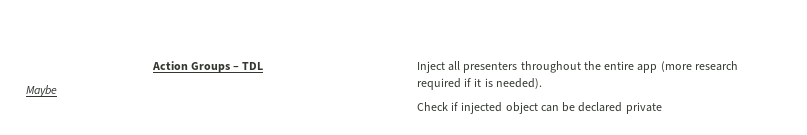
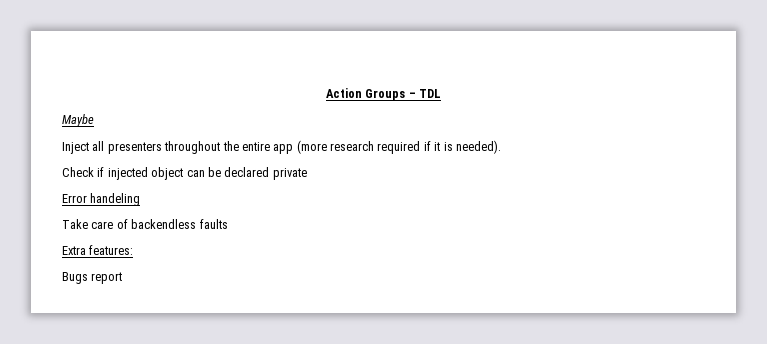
+ Error handeling
+ Take care of backendless faults
+ Extra features:
+ Bugs report

